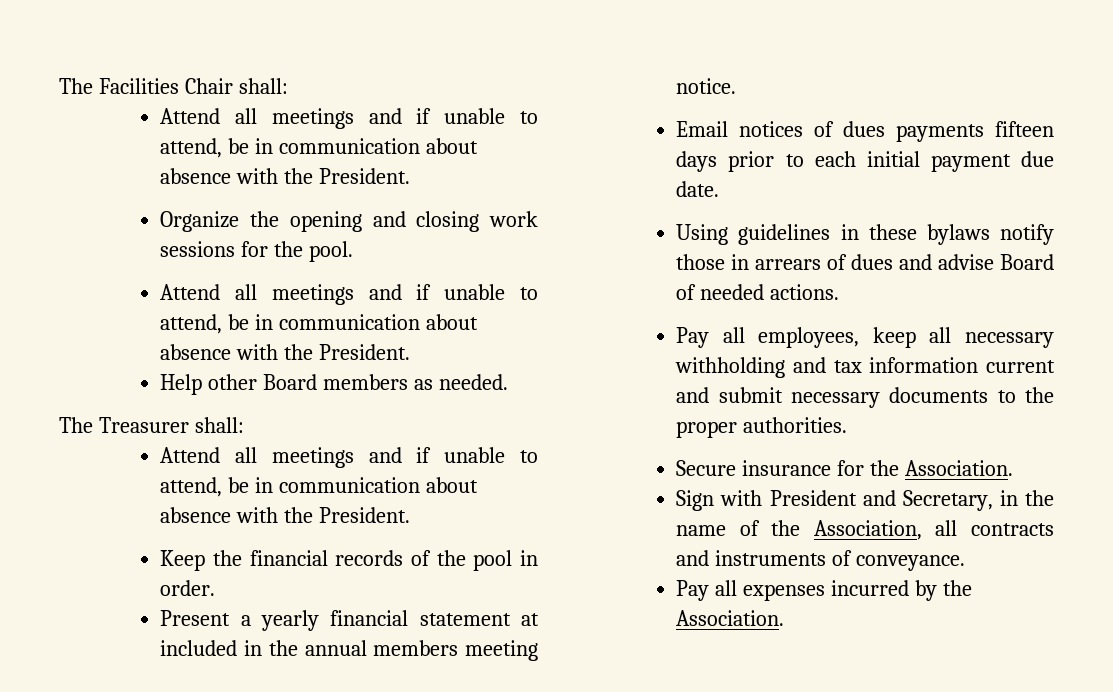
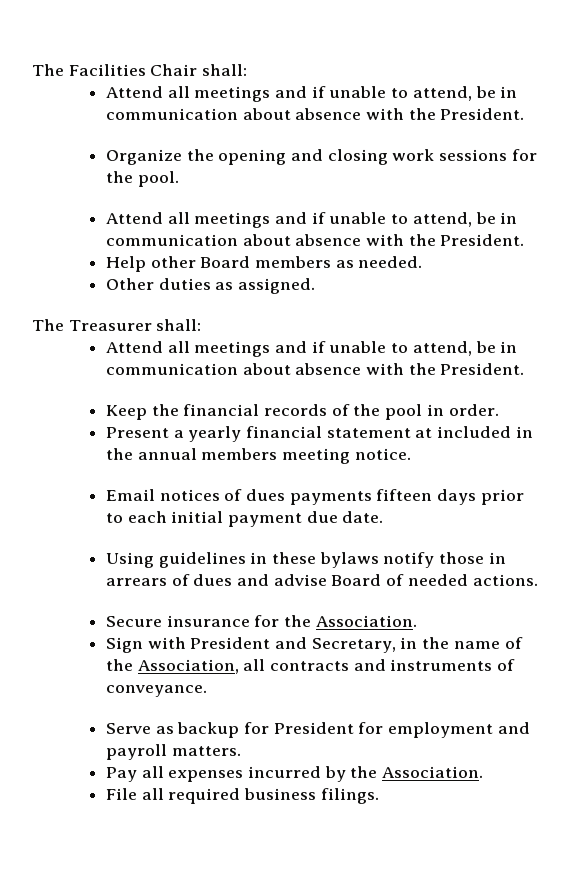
+ Other duties as assigned.
- Pay all employees, keep all necessary withholding and tax information current and submit necessary documents to the proper authorities.
+ Serve as backup for President for employment and payroll matters.
+ File all required business filings.

